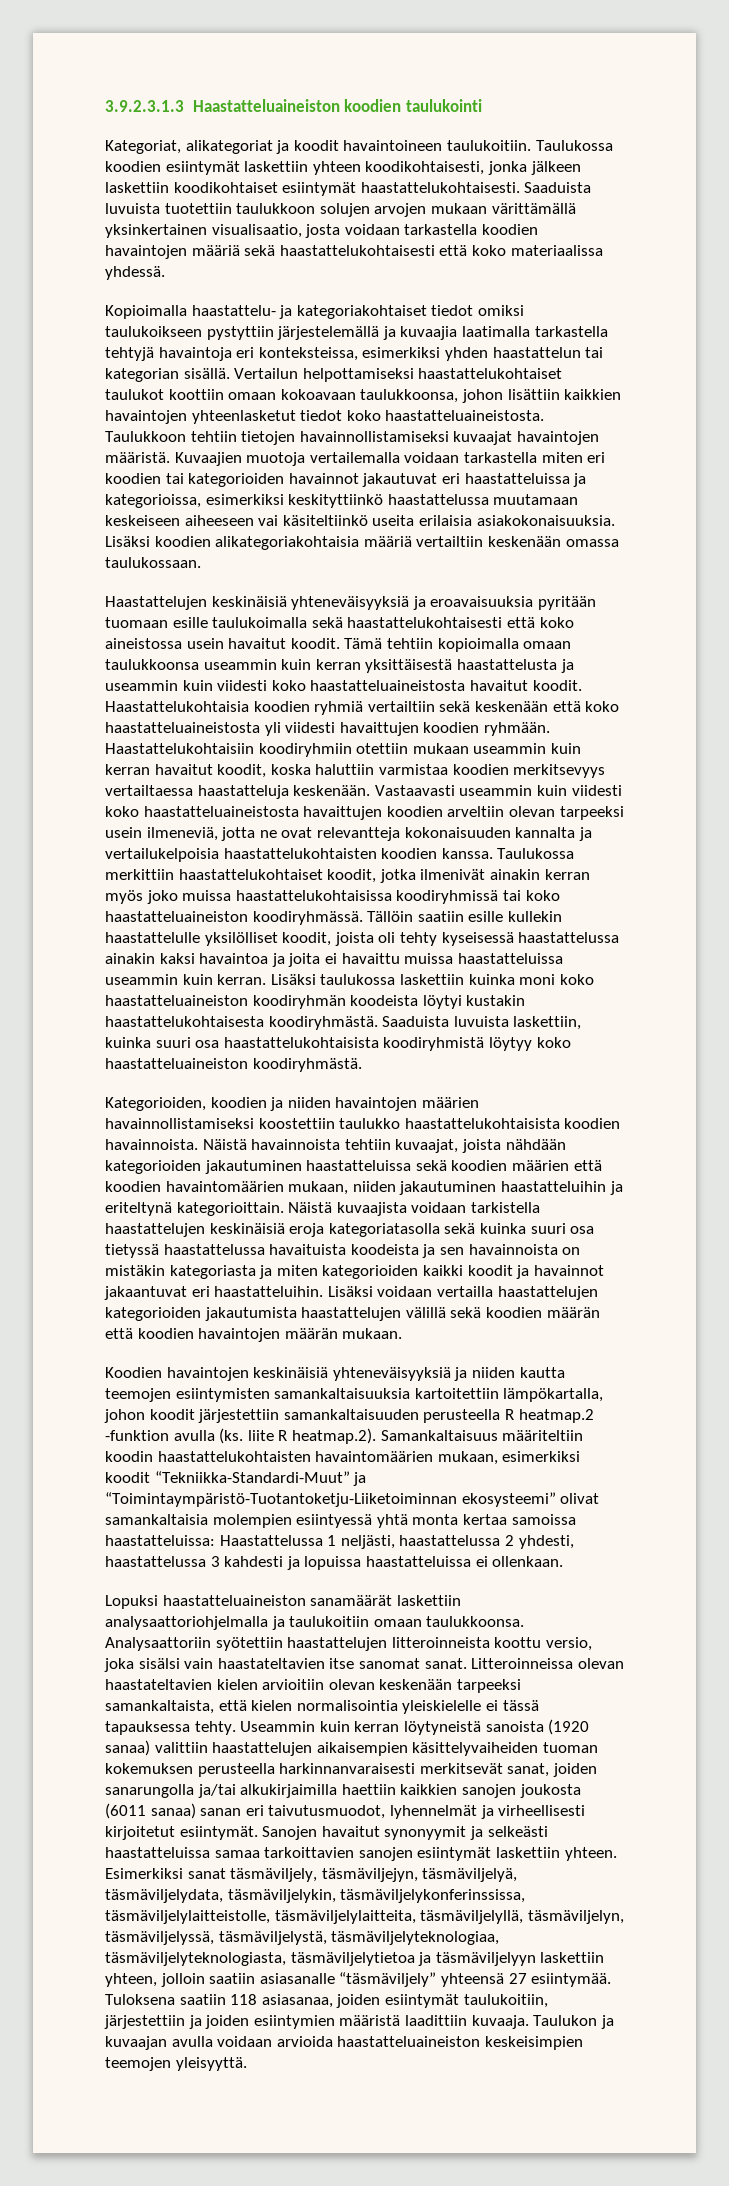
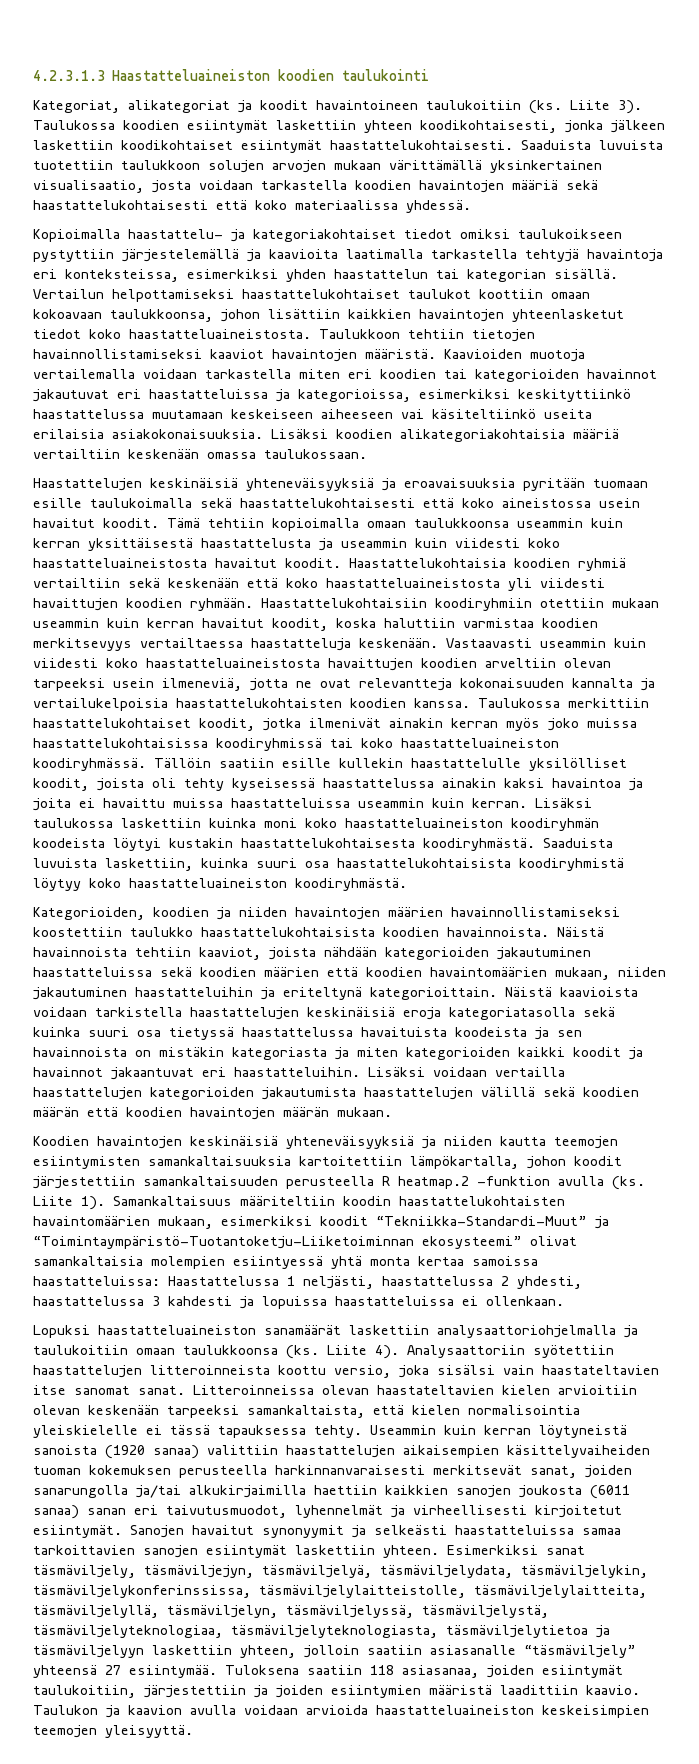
- 3.9.2.3.1.3 Haastatteluaineiston koodien taulukointi
+ 4.2.3.1.3 Haastatteluaineiston koodien taulukointi
- Kategoriat, alikategoriat ja koodit havaintoineen taulukoitiin.
+ Kategoriat, alikategoriat ja koodit havaintoineen taulukoitiin (ks. Liite 3).
- Kopioimalla haastattelu- ja kategoriakohtaiset tiedot omiksi taulukoikseen pystyttiin järjestelemällä ja kuvaajia laatimalla tarkastella tehtyjä havaintoja eri konteksteissa, esimerkiksi yhden haastattelun tai kategorian sisällä.
+ Kopioimalla haastattelu- ja kategoriakohtaiset tiedot omiksi taulukoikseen pystyttiin järjestelemällä ja kaavioita laatimalla tarkastella tehtyjä havaintoja eri konteksteissa, esimerkiksi yhden haastattelun tai kategorian sisällä.
- Taulukkoon tehtiin tietojen havainnollistamiseksi kuvaajat havaintojen määristä.
+ Taulukkoon tehtiin tietojen havainnollistamiseksi kaaviot havaintojen määristä.
- Kuvaajien muotoja vertailemalla voidaan tarkastella miten eri koodien tai kategorioiden havainnot jakautuvat eri haastatteluissa ja kategorioissa, esimerkiksi keskityttiinkö haastattelussa muutamaan keskeiseen aiheeseen vai käsiteltiinkö useita erilaisia asiakokonaisuuksia.
+ Kaavioiden muotoja vertailemalla voidaan tarkastella miten eri koodien tai kategorioiden havainnot jakautuvat eri haastatteluissa ja kategorioissa, esimerkiksi keskityttiinkö haastattelussa muutamaan keskeiseen aiheeseen vai käsiteltiinkö useita erilaisia asiakokonaisuuksia.
- Näistä havainnoista tehtiin kuvaajat, joista nähdään kategorioiden jakautuminen haastatteluissa sekä koodien määrien että koodien havaintomäärien mukaan, niiden jakautuminen haastatteluihin ja eriteltynä kategorioittain.
+ Näistä havainnoista tehtiin kaaviot, joista nähdään kategorioiden jakautuminen haastatteluissa sekä koodien määrien että koodien havaintomäärien mukaan, niiden jakautuminen haastatteluihin ja eriteltynä kategorioittain.
- Näistä kuvaajista voidaan tarkistella haastattelujen keskinäisiä eroja kategoriatasolla sekä kuinka suuri osa tietyssä haastattelussa havaituista koodeista ja sen havainnoista on mistäkin kategoriasta ja miten kategorioiden kaikki koodit ja havainnot jakaantuvat eri haastatteluihin.
+ Näistä kaavioista voidaan tarkistella haastattelujen keskinäisiä eroja kategoriatasolla sekä kuinka suuri osa tietyssä haastattelussa havaituista koodeista ja sen havainnoista on mistäkin kategoriasta ja miten kategorioiden kaikki koodit ja havainnot jakaantuvat eri haastatteluihin.
- Koodien havaintojen keskinäisiä yhteneväisyyksiä ja niiden kautta teemojen esiintymisten samankaltaisuuksia kartoitettiin lämpökartalla, johon koodit järjestettiin samankaltaisuuden perusteella R heatmap.2 -funktion avulla (ks. liite R heatmap.2). Samankaltaisuus määriteltiin koodin haastattelukohtaisten havaintomäärien mukaan, esimerkiksi koodit “Tekniikka-Standardi-Muut” ja “Toimintaympäristö-Tuotantoketju-Liiketoiminnan ekosysteemi” olivat samankaltaisia molempien esiintyessä yhtä monta kertaa samoissa haastatteluissa: Haastattelussa 1 neljästi, haastattelussa 2 yhdesti, haastattelussa 3 kahdesti ja lopuissa haastatteluissa ei ollenkaan.
+ Koodien havaintojen keskinäisiä yhteneväisyyksiä ja niiden kautta teemojen esiintymisten samankaltaisuuksia kartoitettiin lämpökartalla, johon koodit järjestettiin samankaltaisuuden perusteella R heatmap.2 -funktion avulla (ks. Liite 1). Samankaltaisuus määriteltiin koodin haastattelukohtaisten havaintomäärien mukaan, esimerkiksi koodit “Tekniikka-Standardi-Muut” ja “Toimintaympäristö-Tuotantoketju-Liiketoiminnan ekosysteemi” olivat samankaltaisia molempien esiintyessä yhtä monta kertaa samoissa haastatteluissa: Haastattelussa 1 neljästi, haastattelussa 2 yhdesti, haastattelussa 3 kahdesti ja lopuissa haastatteluissa ei ollenkaan.
- Lopuksi haastatteluaineiston sanamäärät laskettiin analysaattoriohjelmalla ja taulukoitiin omaan taulukkoonsa.
+ Lopuksi haastatteluaineiston sanamäärät laskettiin analysaattoriohjelmalla ja taulukoitiin omaan taulukkoonsa (ks. Liite 4).
- Tuloksena saatiin 118 asiasanaa, joiden esiintymät taulukoitiin, järjestettiin ja joiden esiintymien määristä laadittiin kuvaaja.
+ Tuloksena saatiin 118 asiasanaa, joiden esiintymät taulukoitiin, järjestettiin ja joiden esiintymien määristä laadittiin kaavio.
- Taulukon ja kuvaajan avulla voidaan arvioida haastatteluaineiston keskeisimpien teemojen yleisyyttä.
+ Taulukon ja kaavion avulla voidaan arvioida haastatteluaineiston keskeisimpien teemojen yleisyyttä.

